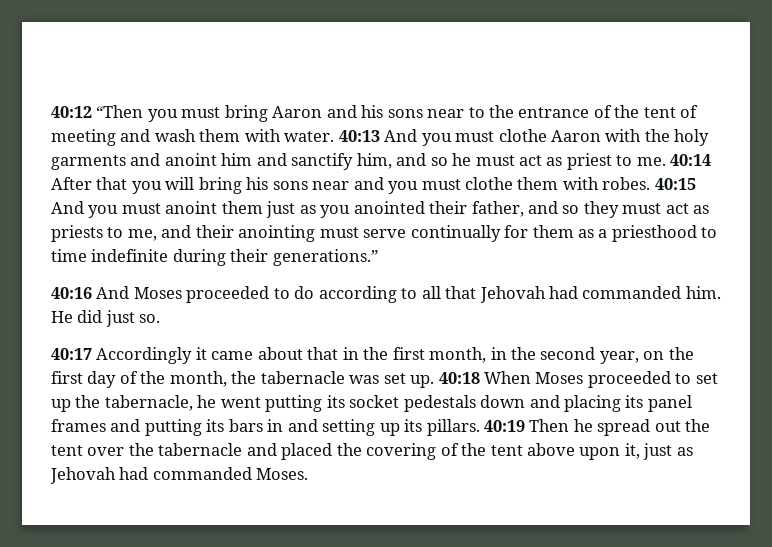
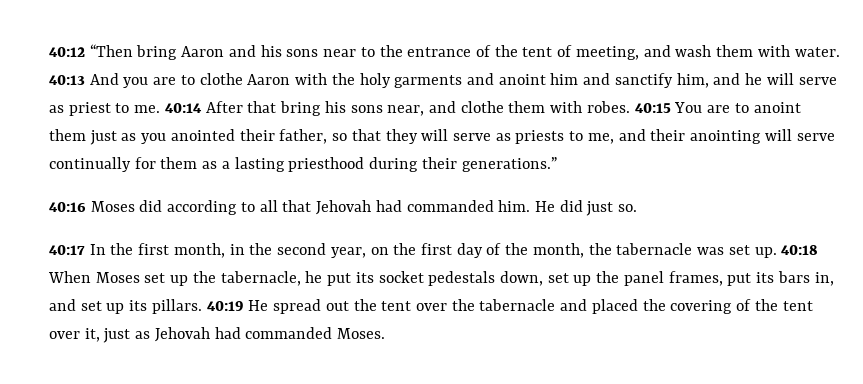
- 40:12 “Then you must bring Aaron and his sons near to the entrance of the tent of meeting and wash them with water.
+ 40:12 “Then bring Aaron and his sons near to the entrance of the tent of meeting, and wash them with water.
- 40:13 And you must clothe Aaron with the holy garments and anoint him and sanctify him, and so he must act as priest to me.
+ 40:13 And you are to clothe Aaron with the holy garments and anoint him and sanctify him, and he will serve as priest to me.
- 40:14 After that you will bring his sons near and you must clothe them with robes.
+ 40:14 After that bring his sons near, and clothe them with robes.
- 40:15 And you must anoint them just as you anointed their father, and so they must act as priests to me, and their anointing must serve continually for them as a priesthood to time indefinite during their generations.”
+ 40:15 You are to anoint them just as you anointed their father, so that they will serve as priests to me, and their anointing will serve continually for them as a lasting priesthood during their generations.”
- 40:16 And Moses proceeded to do according to all that Jehovah had commanded him.
+ 40:16 Moses did according to all that Jehovah had commanded him.
- 40:17 Accordingly it came about that in the first month, in the second year, on the first day of the month, the tabernacle was set up.
+ 40:17 In the first month, in the second year, on the first day of the month, the tabernacle was set up.
- 40:18 When Moses proceeded to set up the tabernacle, he went putting its socket pedestals down and placing its panel frames and putting its bars in and setting up its pillars.
+ 40:18 When Moses set up the tabernacle, he put its socket pedestals down, set up the panel frames, put its bars in, and set up its pillars.
- 40:19 Then he spread out the tent over the tabernacle and placed the covering of the tent above upon it, just as Jehovah had commanded Moses.
+ 40:19 He spread out the tent over the tabernacle and placed the covering of the tent over it, just as Jehovah had commanded Moses.

